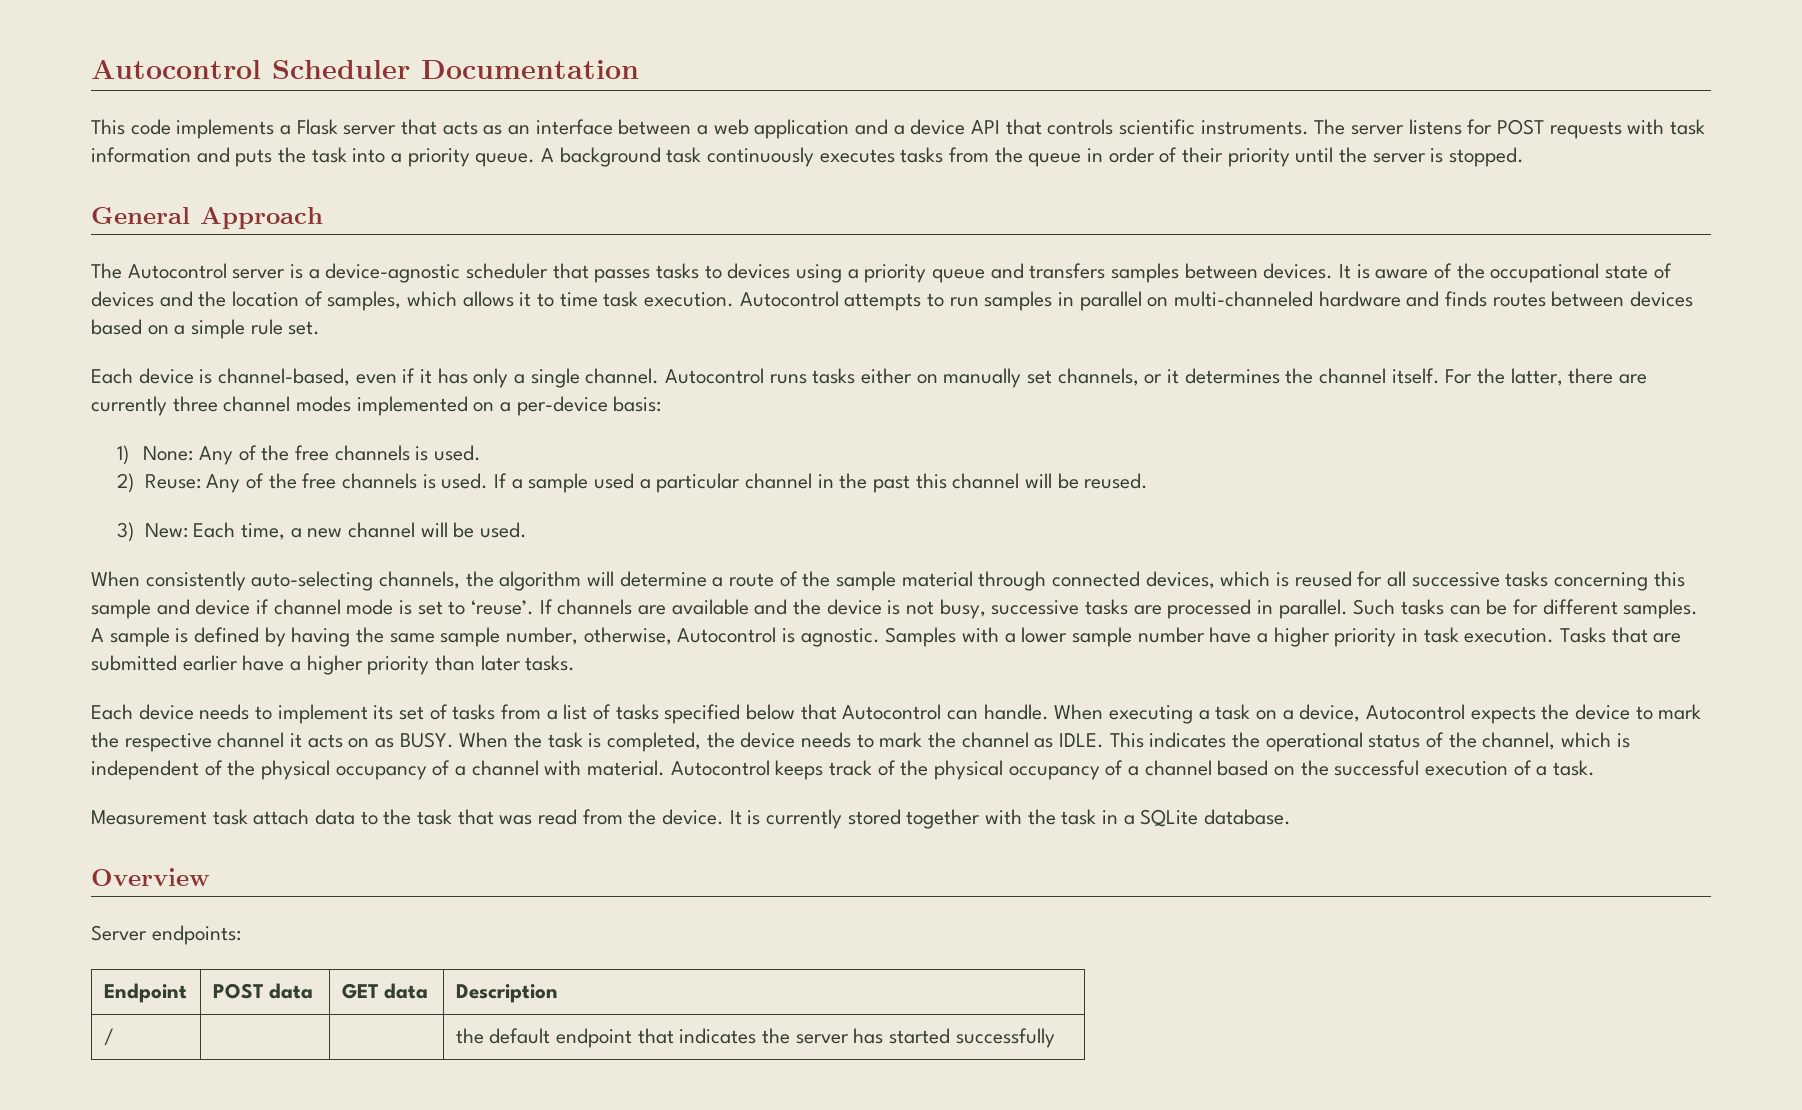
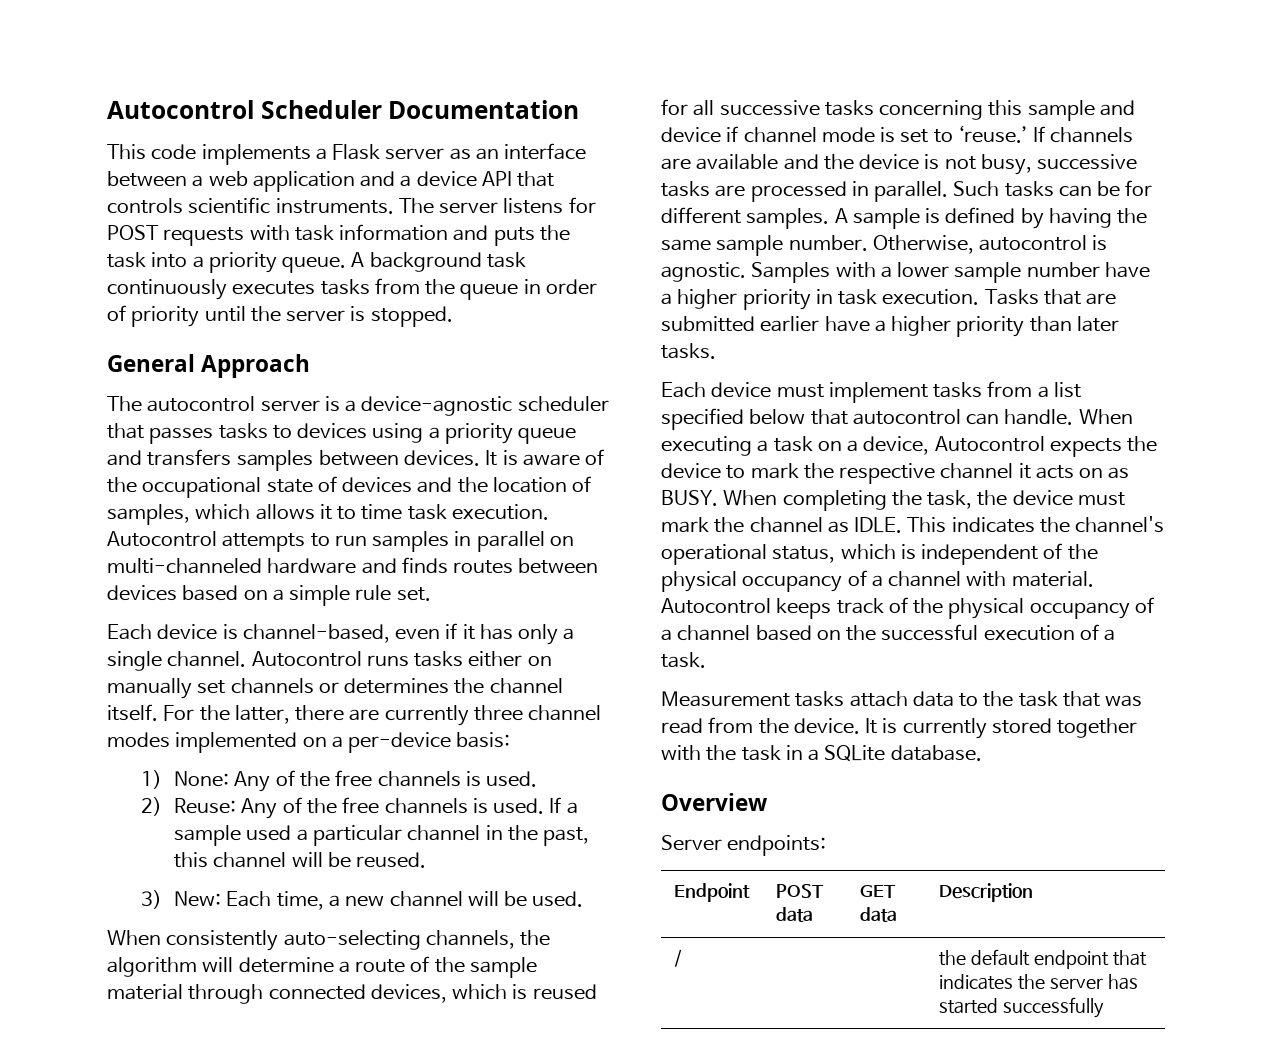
- This code implements a Flask server that acts as an interface between a web application and a device API that controls scientific instruments.
+ This code implements a Flask server as an interface between a web application and a device API that controls scientific instruments.
- A background task continuously executes tasks from the queue in order of their priority until the server is stopped.
+ A background task continuously executes tasks from the queue in order of priority until the server is stopped.
- The Autocontrol server is a device-agnostic scheduler that passes tasks to devices using a priority queue and transfers samples between devices.
+ The autocontrol server is a device-agnostic scheduler that passes tasks to devices using a priority queue and transfers samples between devices.
- Autocontrol runs tasks either on manually set channels, or it determines the channel itself.
+ Autocontrol runs tasks either on manually set channels or determines the channel itself.
- If a sample used a particular channel in the past this channel will be reused.
+ If a sample used a particular channel in the past, this channel will be reused.
- When consistently auto-selecting channels, the algorithm will determine a route of the sample material through connected devices, which is reused for all successive tasks concerning this sample and device if channel mode is set to ‘reuse’.
+ When consistently auto-selecting channels, the algorithm will determine a route of the sample material through connected devices, which is reused for all successive tasks concerning this sample and device if channel mode is set to ‘reuse.’
- A sample is defined by having the same sample number, otherwise, Autocontrol is agnostic.
+ A sample is defined by having the same sample number. Otherwise, autocontrol is agnostic.
- Each device needs to implement its set of tasks from a list of tasks specified below that Autocontrol can handle.
+ Each device must implement tasks from a list specified below that autocontrol can handle.
- When the task is completed, the device needs to mark the channel as IDLE.
+ When completing the task, the device must mark the channel as IDLE.
- This indicates the operational status of the channel, which is independent of the physical occupancy of a channel with material.
+ This indicates the channel's operational status, which is independent of the physical occupancy of a channel with material.
- Measurement task attach data to the task that was read from the device.
+ Measurement tasks attach data to the task that was read from the device.

